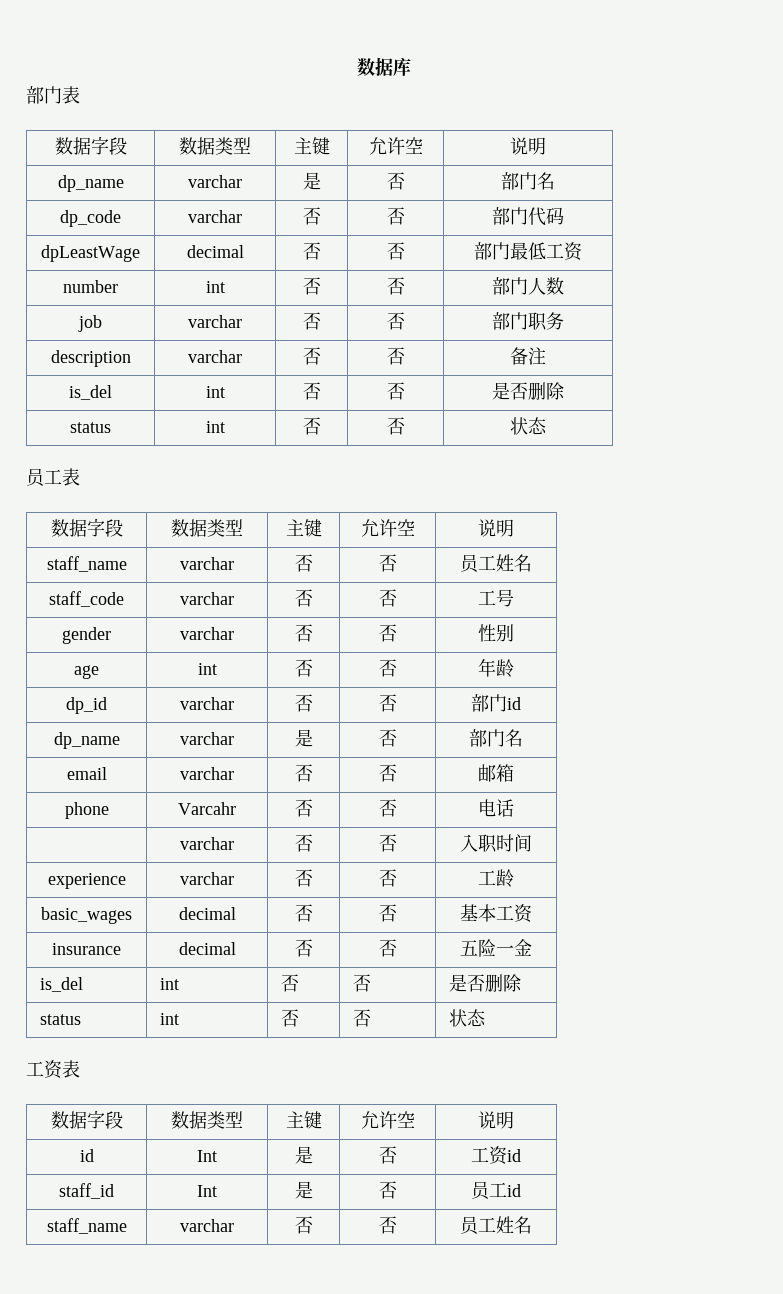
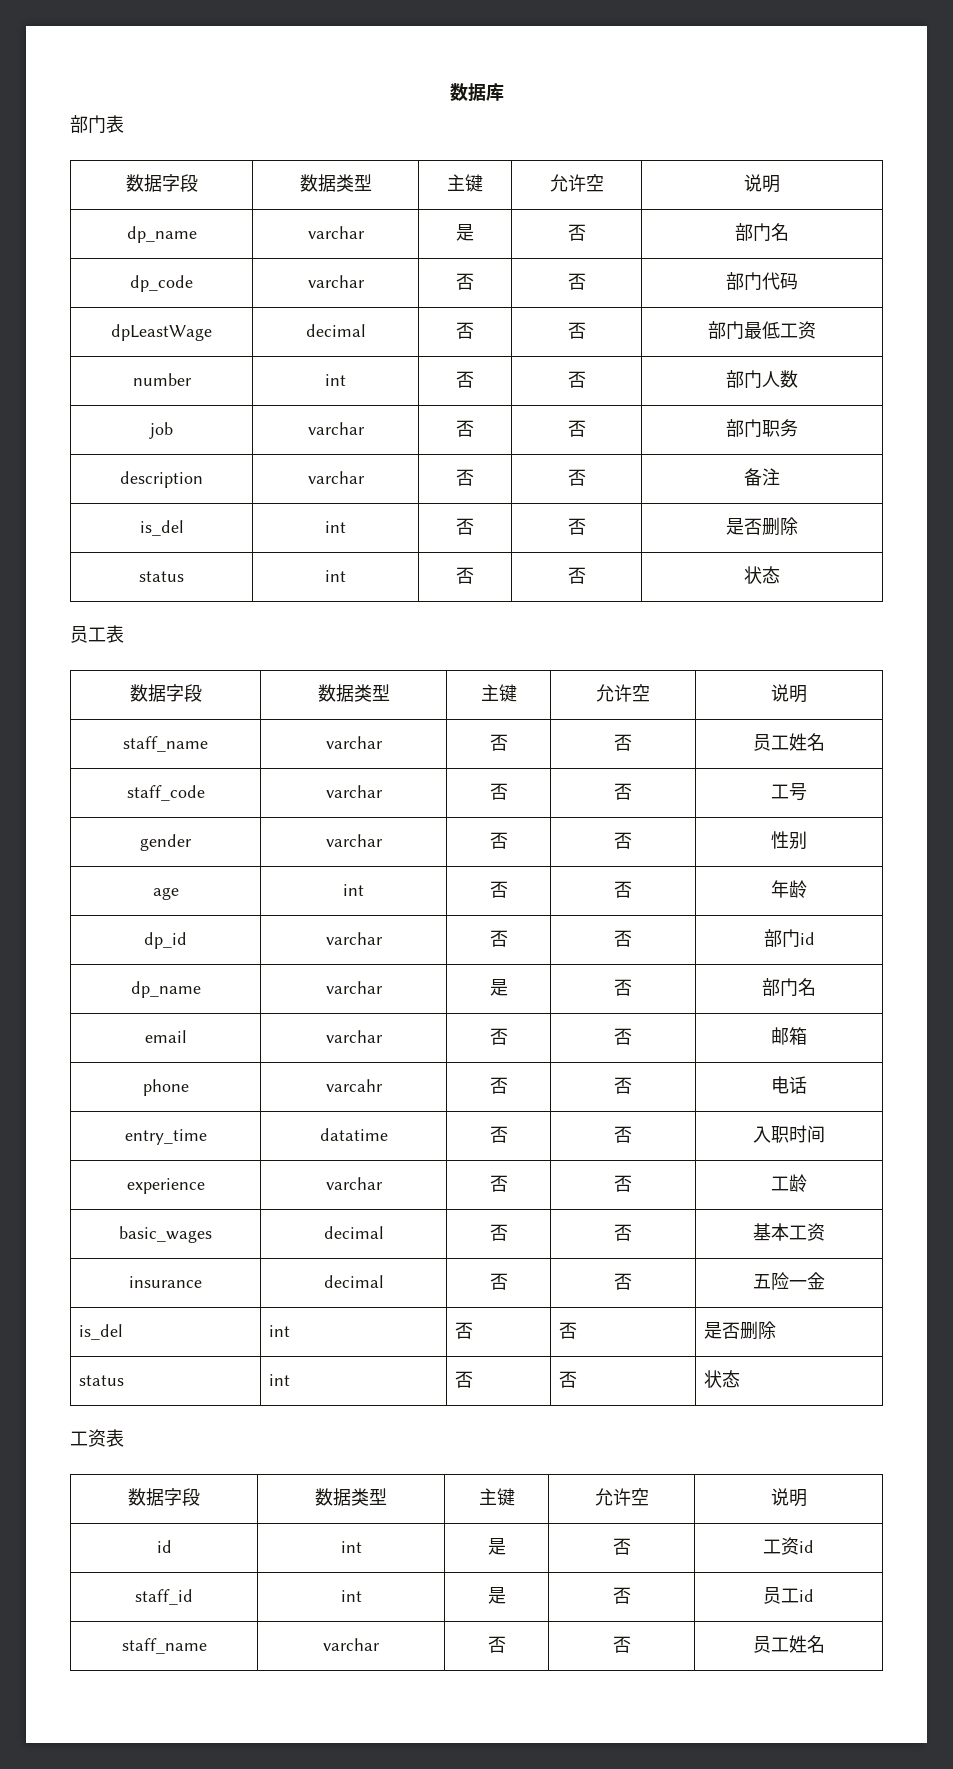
- phone | Varcahr | 否 | 否 | 电话
+ phone | varcahr | 否 | 否 | 电话
- | varchar | 否 | 否 | 入职时间
+ entry_time | datatime | 否 | 否 | 入职时间
- id | Int | 是 | 否 | 工资id
+ id | int | 是 | 否 | 工资id
- staff_id | Int | 是 | 否 | 员工id
+ staff_id | int | 是 | 否 | 员工id

